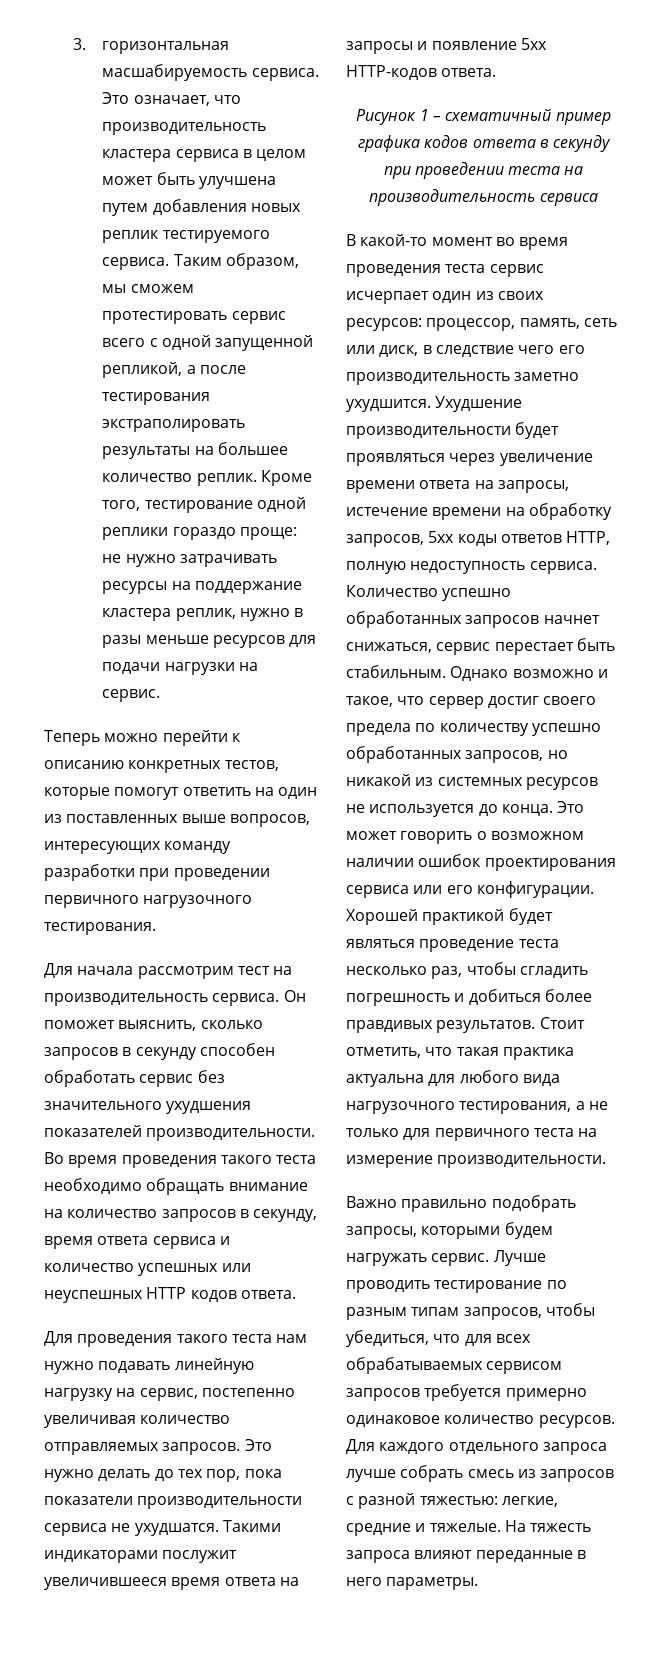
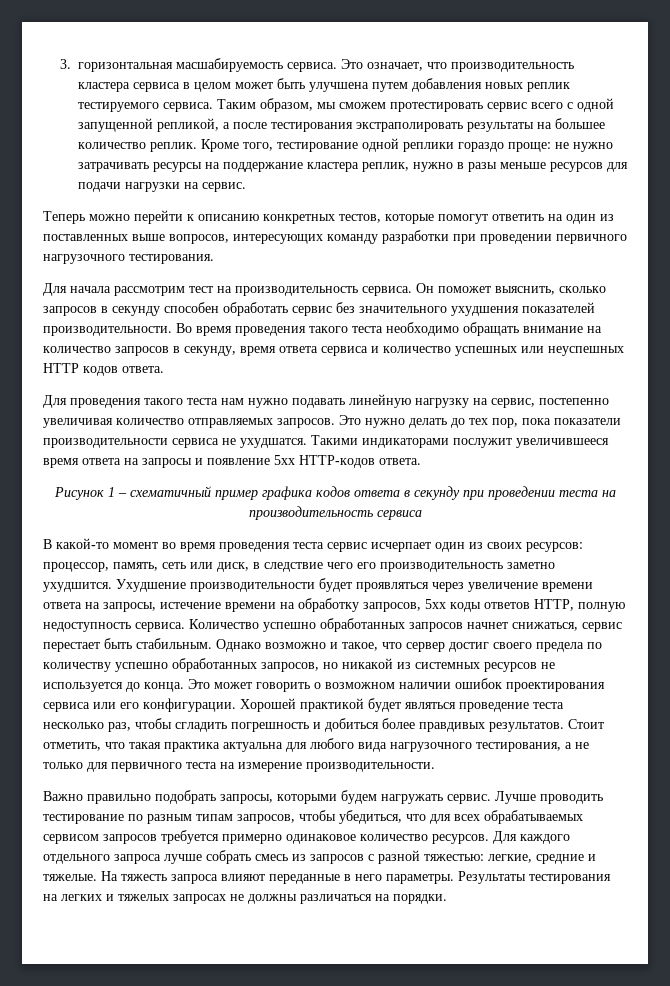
+ Результаты тестирования на легких и тяжелых запросах не должны различаться на порядки.

